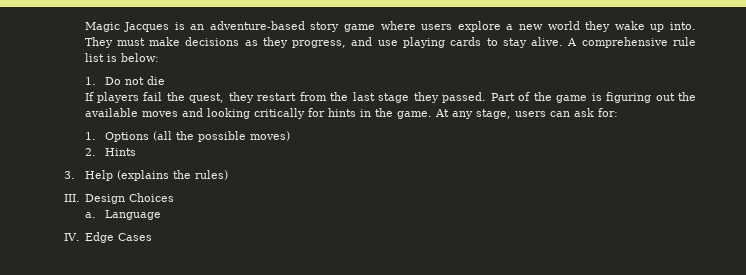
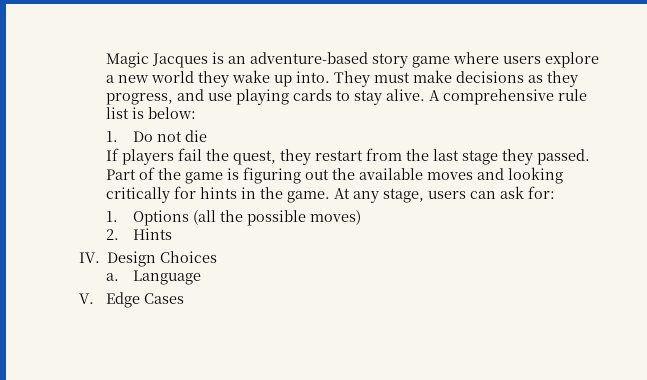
- 3. Help (explains the rules)
- III. Design Choices
+ IV. Design Choices
- IV. Edge Cases
+ V. Edge Cases

